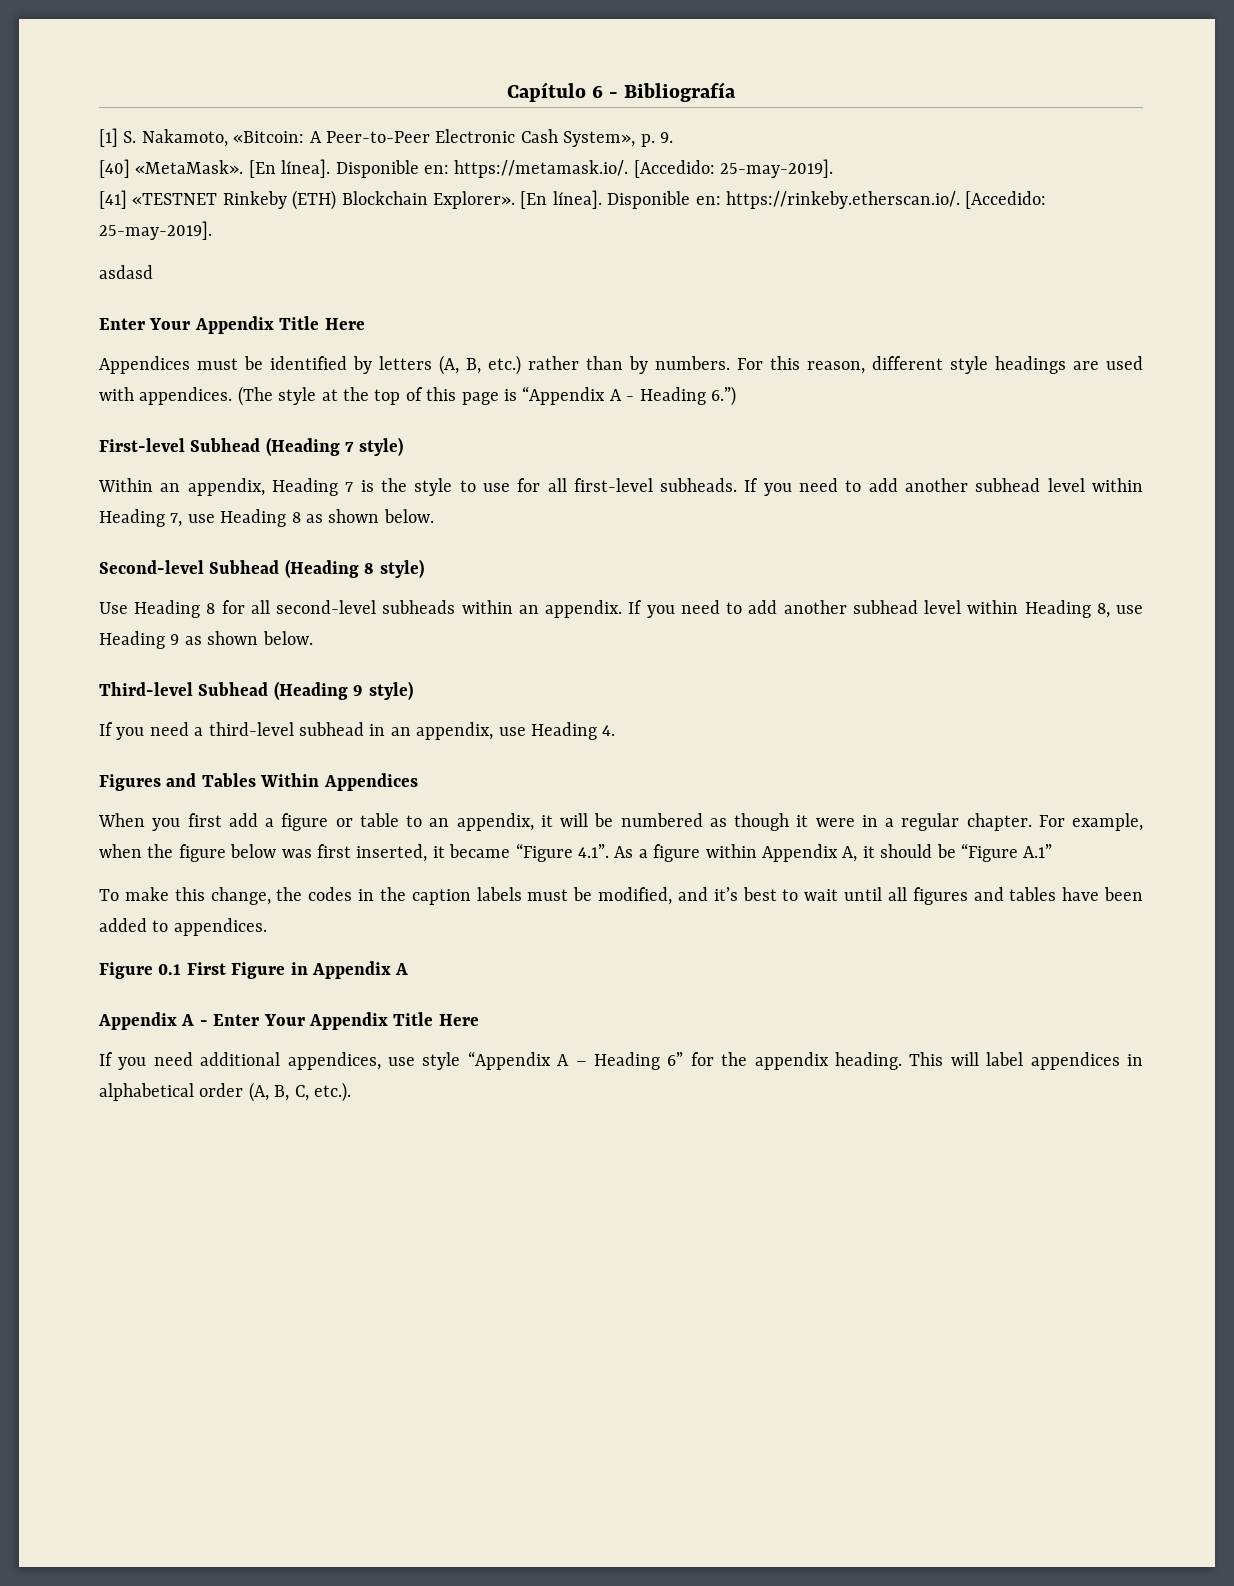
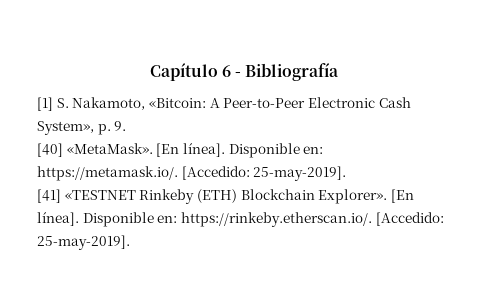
- asdasd
- Enter Your Appendix Title Here
- Appendices must be identified by letters (A, B, etc.) rather than by numbers. For this reason, different style headings are used with appendices. (The style at the top of this page is “Appendix A - Heading 6.”)
- First-level Subhead (Heading 7 style)
- Within an appendix, Heading 7 is the style to use for all first-level subheads. If you need to add another subhead level within Heading 7, use Heading 8 as shown below.
- Second-level Subhead (Heading 8 style)
- Use Heading 8 for all second-level subheads within an appendix. If you need to add another subhead level within Heading 8, use Heading 9 as shown below.
- Third-level Subhead (Heading 9 style)
- If you need a third-level subhead in an appendix, use Heading 4.
- Figures and Tables Within Appendices
- When you first add a figure or table to an appendix, it will be numbered as though it were in a regular chapter. For example, when the figure below was first inserted, it became “Figure 4.1”. As a figure within Appendix A, it should be “Figure A.1”
- To make this change, the codes in the caption labels must be modified, and it’s best to wait until all figures and tables have been added to appendices.
- Figure 0.1 First Figure in Appendix A
- Appendix A - Enter Your Appendix Title Here
- If you need additional appendices, use style “Appendix A – Heading 6” for the appendix heading. This will label appendices in alphabetical order (A, B, C, etc.).

